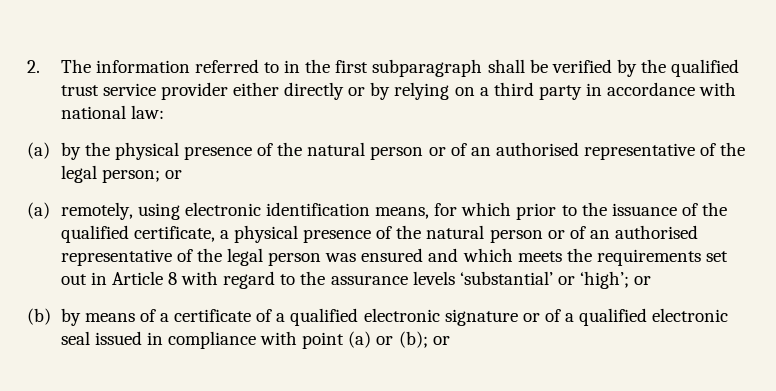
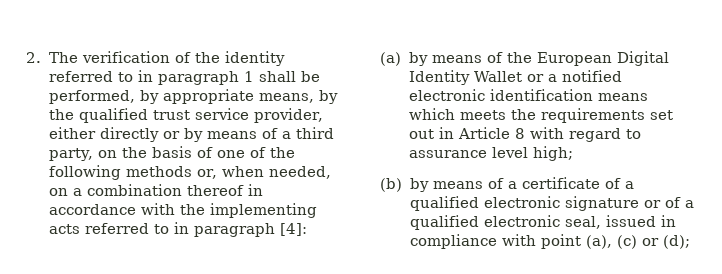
- 2. The information referred to in the first subparagraph shall be verified by the qualified trust service provider either directly or by relying on a third party in accordance with national law:
- (a) by the physical presence of the natural person or of an authorised representative of the legal person; or
- (a) remotely, using electronic identification means, for which prior to the issuance of the qualified certificate, a physical presence of the natural person or of an authorised representative of the legal person was ensured and which meets the requirements set out in Article 8 with regard to the assurance levels ‘substantial’ or ‘high’; or
+ 2. The verification of the identity referred to in paragraph 1 shall be performed, by appropriate means, by the qualified trust service provider, either directly or by means of a third party, on the basis of one of the following methods or, when needed, on a combination thereof in accordance with the implementing acts referred to in paragraph [4]:
+ (a) by means of the European Digital Identity Wallet or a notified electronic identification means which meets the requirements set out in Article 8 with regard to assurance level high;
- (b) by means of a certificate of a qualified electronic signature or of a qualified electronic seal issued in compliance with point (a) or (b); or
+ (b) by means of a certificate of a qualified electronic signature or of a qualified electronic seal, issued in compliance with point (a), (c) or (d);

